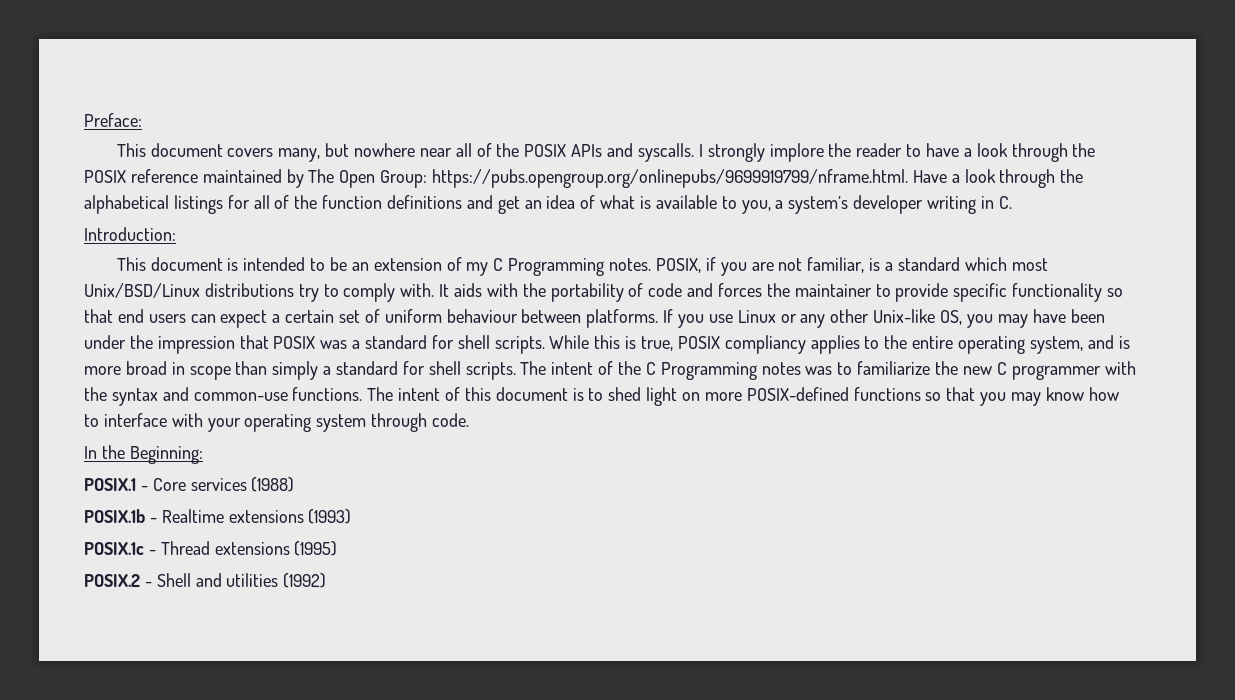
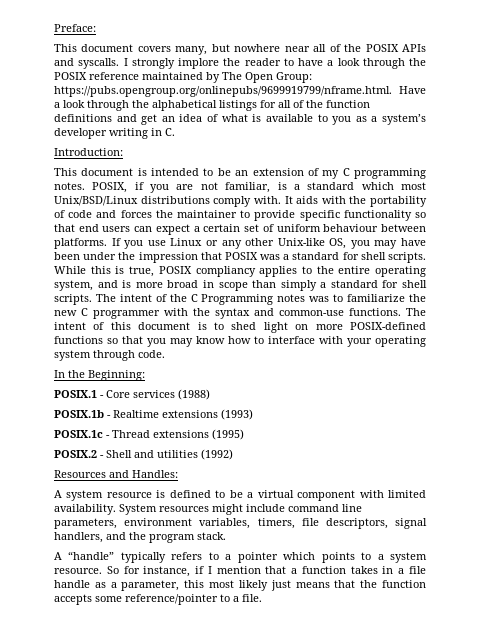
- I strongly implore the reader to have a look through the POSIX reference maintained by The Open Group: https://pubs.opengroup.org/onlinepubs/9699919799/nframe.html. Have a look through the alphabetical listings for all of the function definitions and get an idea of what is available to you, a system’s developer writing in C.
+ I strongly implore the reader to have a look through the POSIX reference maintained by The Open Group: https://pubs.opengroup.org/onlinepubs/9699919799/nframe.html. Have a look through the alphabetical listings for all of the function definitions and get an idea of what is available to you as a system’s developer writing in C.
- This document is intended to be an extension of my C Programming notes.
+ This document is intended to be an extension of my C programming notes.
- POSIX, if you are not familiar, is a standard which most Unix/BSD/Linux distributions try to comply with.
+ POSIX, if you are not familiar, is a standard which most Unix/BSD/Linux distributions comply with.
+ Resources and Handles:
+ A system resource is defined to be a virtual component with limited availability. System resources might include command line parameters, environment variables, timers, file descriptors, signal handlers, and the program stack.
+ A “handle” typically refers to a pointer which points to a system resource. So for instance, if I mention that a function takes in a file handle as a parameter, this most likely just means that the function accepts some reference/pointer to a file.

